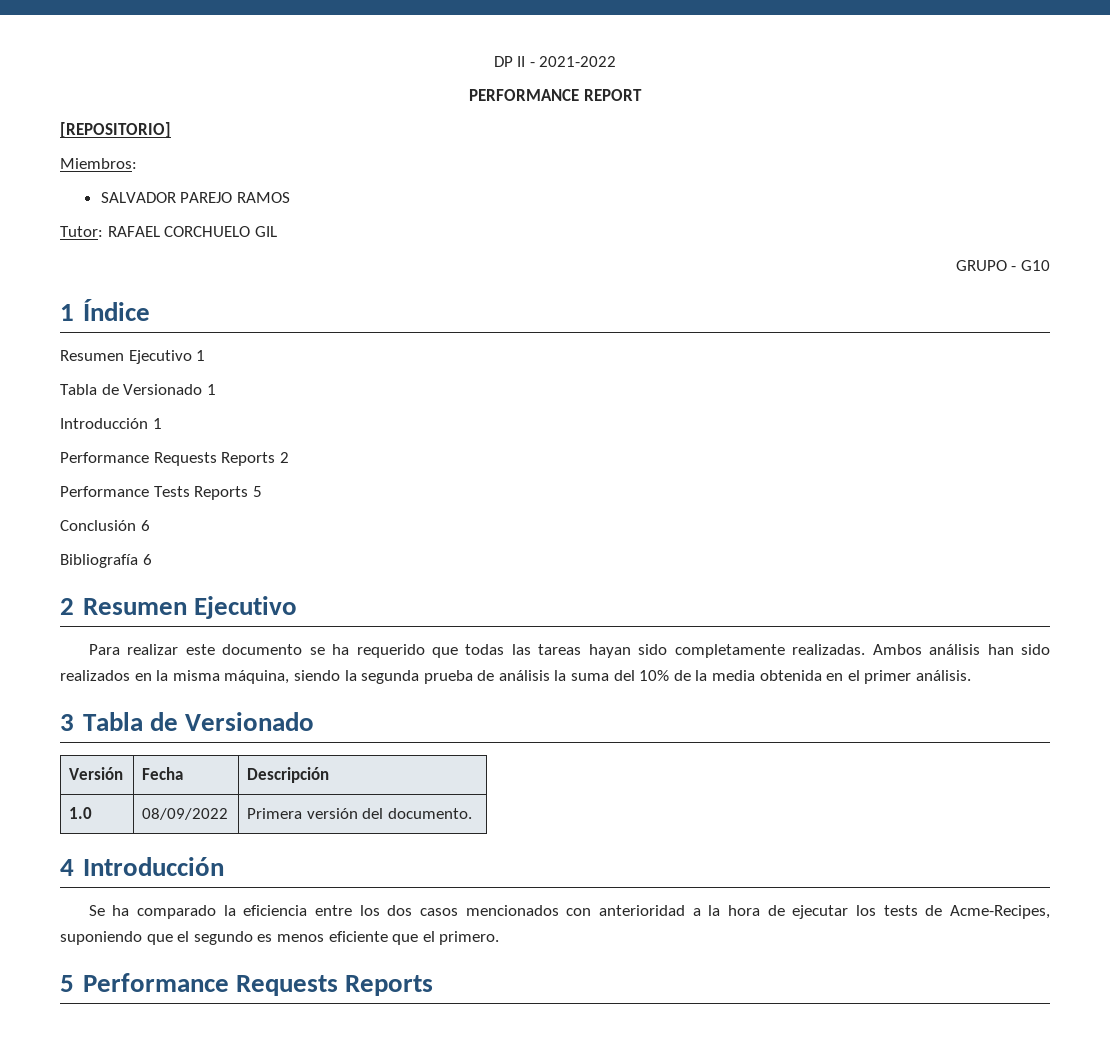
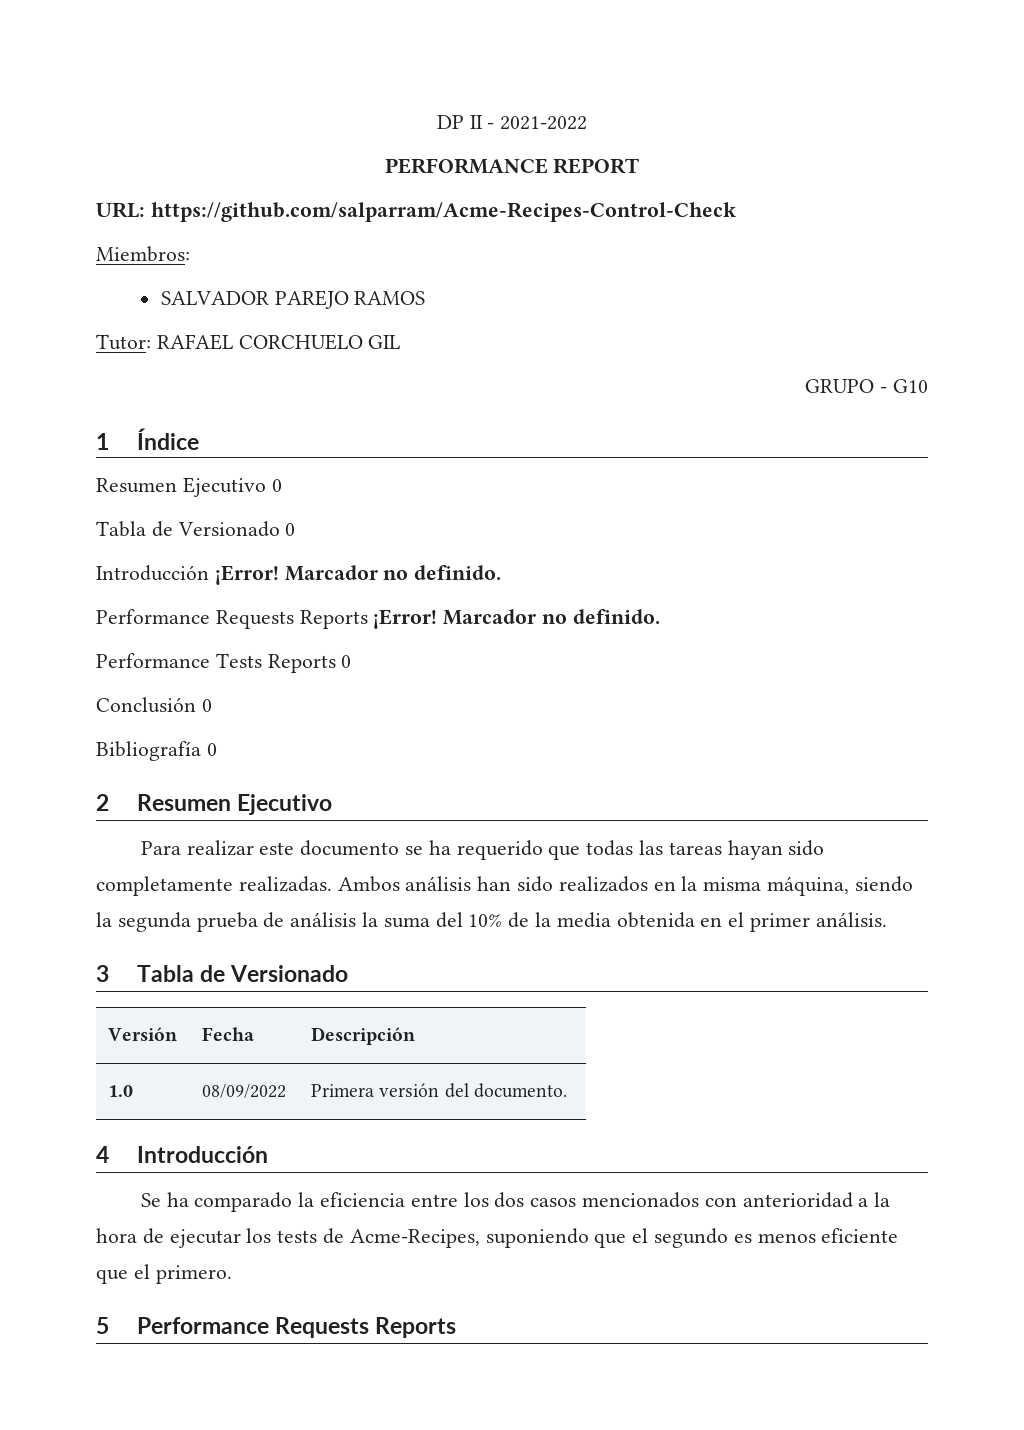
- [REPOSITORIO]
+ URL: https://github.com/salparram/Acme-Recipes-Control-Check
- Resumen Ejecutivo 1
- Tabla de Versionado 1
- Introducción 1
- Performance Requests Reports 2
+ Resumen Ejecutivo 0
+ Tabla de Versionado 0
+ Introducción ¡Error! Marcador no definido.
+ Performance Requests Reports ¡Error! Marcador no definido.
- Performance Tests Reports 5
+ Performance Tests Reports 0
- Conclusión 6
+ Conclusión 0
- Bibliografía 6
+ Bibliografía 0

